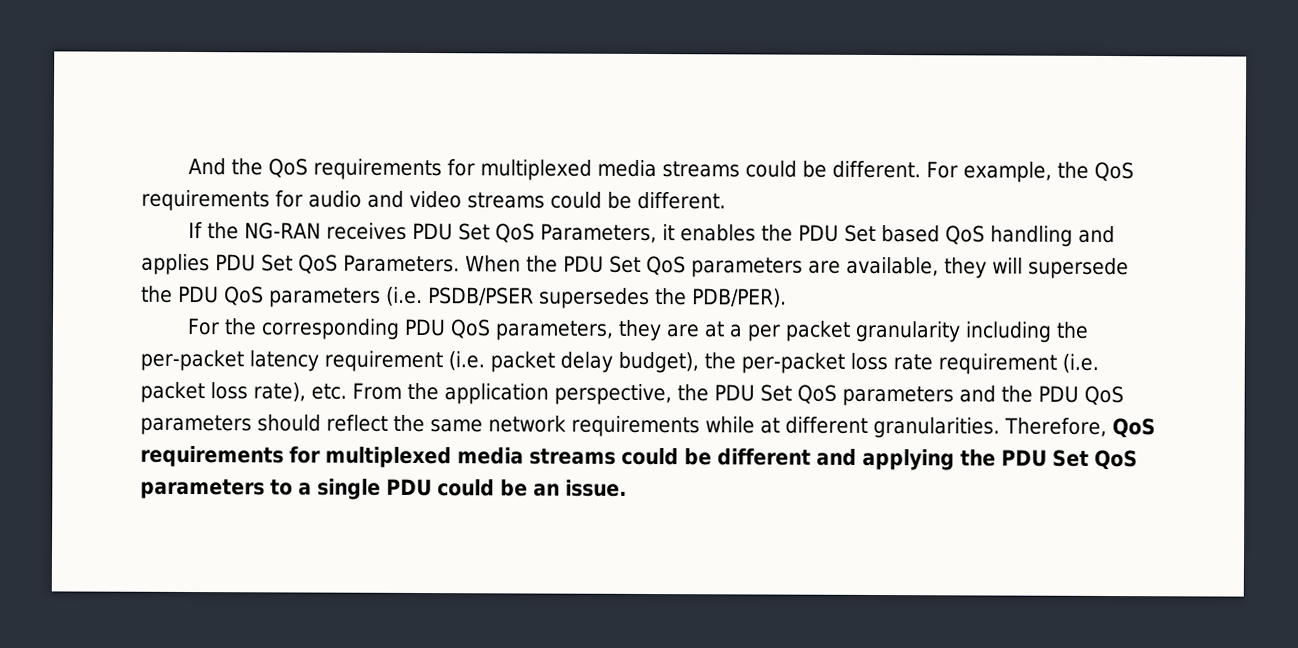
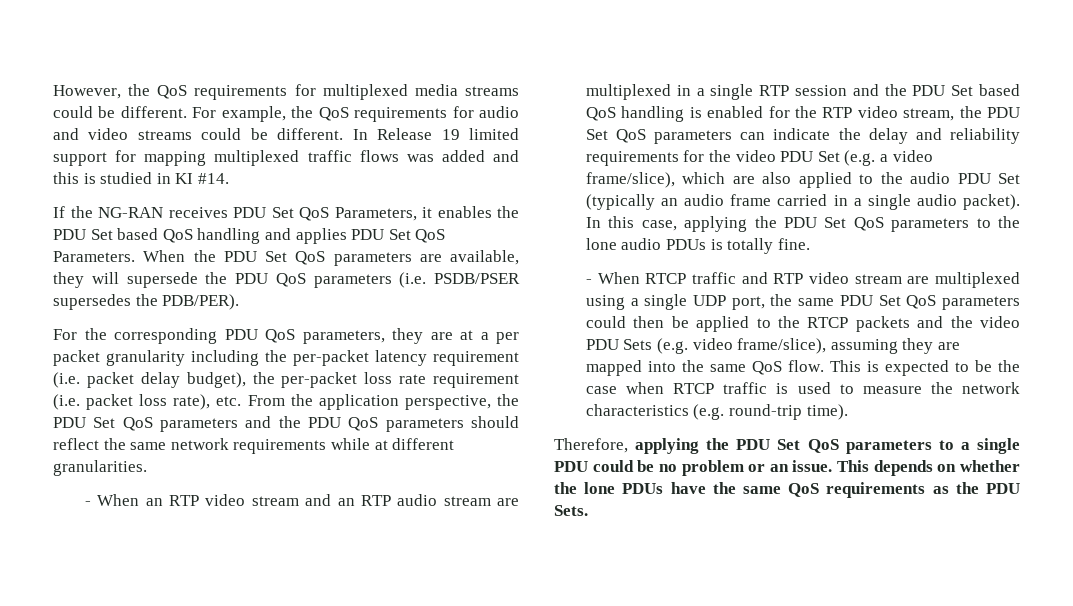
- And the QoS requirements for multiplexed media streams could be different.
+ However, the QoS requirements for multiplexed media streams could be different.
+ In Release 19 limited support for mapping multiplexed traffic flows was added and this is studied in KI #14.
- For the corresponding PDU QoS parameters, they are at a per packet granularity including the per-packet latency requirement (i.e. packet delay budget), the per-packet loss rate requirement (i.e. packet loss rate), etc. From the application perspective, the PDU Set QoS parameters and the PDU QoS parameters should reflect the same network requirements while at different granularities. Therefore, QoS requirements for multiplexed media streams could be different and applying the PDU Set QoS parameters to a single PDU could be an issue.
+ For the corresponding PDU QoS parameters, they are at a per packet granularity including the per-packet latency requirement (i.e. packet delay budget), the per-packet loss rate requirement (i.e. packet loss rate), etc. From the application perspective, the PDU Set QoS parameters and the PDU QoS parameters should reflect the same network requirements while at different granularities.
+ - When an RTP video stream and an RTP audio stream are multiplexed in a single RTP session and the PDU Set based QoS handling is enabled for the RTP video stream, the PDU Set QoS parameters can indicate the delay and reliability requirements for the video PDU Set (e.g. a video frame/slice), which are also applied to the audio PDU Set (typically an audio frame carried in a single audio packet). In this case, applying the PDU Set QoS parameters to the lone audio PDUs is totally fine.
+ - When RTCP traffic and RTP video stream are multiplexed using a single UDP port, the same PDU Set QoS parameters could then be applied to the RTCP packets and the video PDU Sets (e.g. video frame/slice), assuming they are mapped into the same QoS flow. This is expected to be the case when RTCP traffic is used to measure the network characteristics (e.g. round-trip time).
+ Therefore, applying the PDU Set QoS parameters to a single PDU could be no problem or an issue. This depends on whether the lone PDUs have the same QoS requirements as the PDU Sets.

